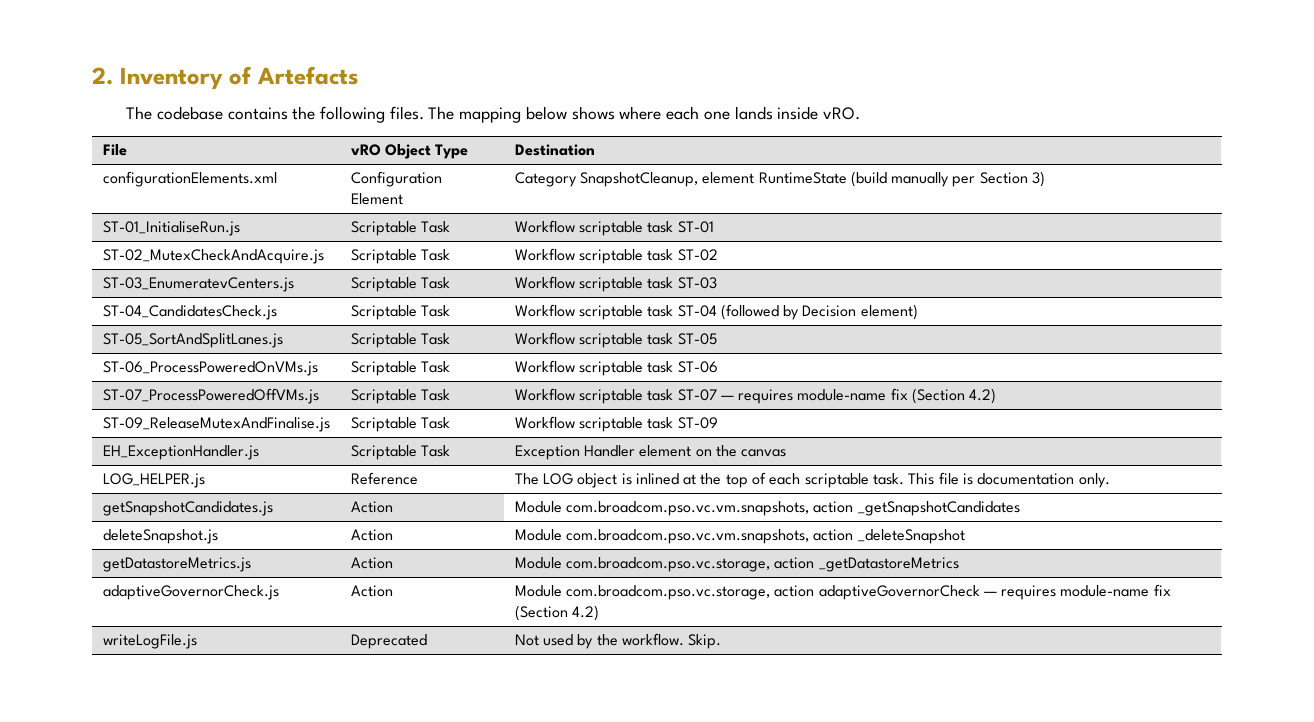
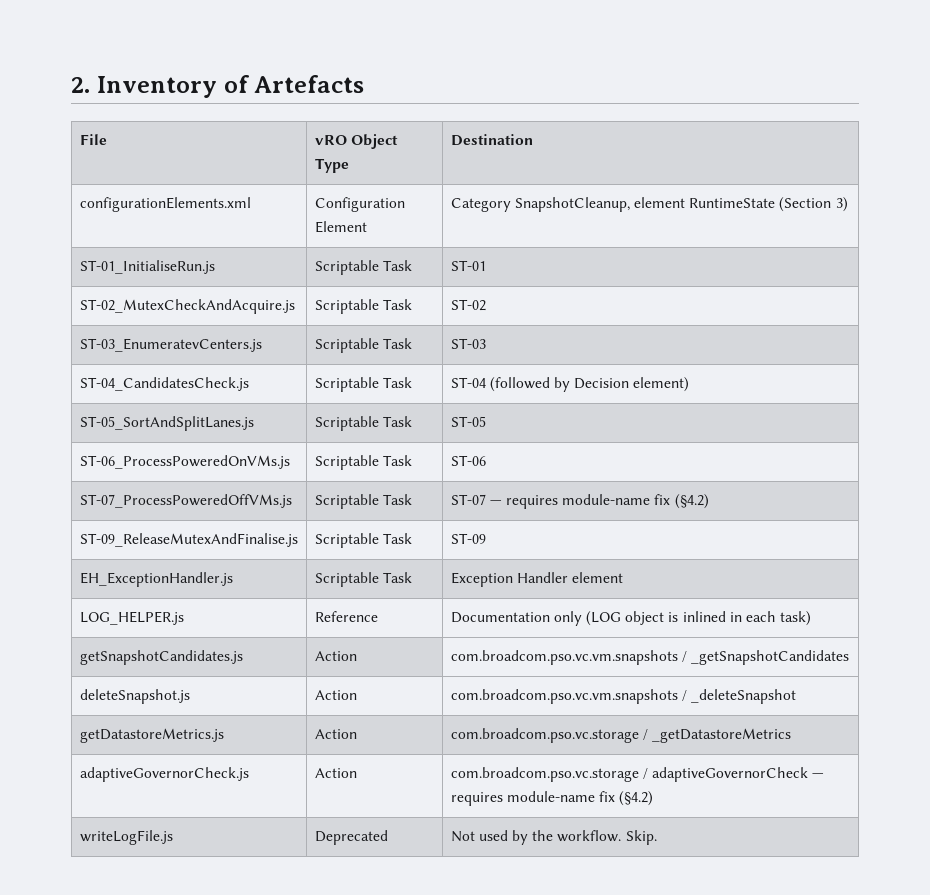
- The codebase contains the following files. The mapping below shows where each one lands inside vRO.
- configurationElements.xml | Configuration Element | Category SnapshotCleanup, element RuntimeState (build manually per Section 3)
+ configurationElements.xml | Configuration Element | Category SnapshotCleanup, element RuntimeState (Section 3)
- ST-01_InitialiseRun.js | Scriptable Task | Workflow scriptable task ST-01
+ ST-01_InitialiseRun.js | Scriptable Task | ST-01
- ST-02_MutexCheckAndAcquire.js | Scriptable Task | Workflow scriptable task ST-02
+ ST-02_MutexCheckAndAcquire.js | Scriptable Task | ST-02
- ST-03_EnumeratevCenters.js | Scriptable Task | Workflow scriptable task ST-03
+ ST-03_EnumeratevCenters.js | Scriptable Task | ST-03
- ST-04_CandidatesCheck.js | Scriptable Task | Workflow scriptable task ST-04 (followed by Decision element)
+ ST-04_CandidatesCheck.js | Scriptable Task | ST-04 (followed by Decision element)
- ST-05_SortAndSplitLanes.js | Scriptable Task | Workflow scriptable task ST-05
+ ST-05_SortAndSplitLanes.js | Scriptable Task | ST-05
- ST-06_ProcessPoweredOnVMs.js | Scriptable Task | Workflow scriptable task ST-06
+ ST-06_ProcessPoweredOnVMs.js | Scriptable Task | ST-06
- ST-07_ProcessPoweredOffVMs.js | Scriptable Task | Workflow scriptable task ST-07 — requires module-name fix (Section 4.2)
+ ST-07_ProcessPoweredOffVMs.js | Scriptable Task | ST-07 — requires module-name fix (§4.2)
- ST-09_ReleaseMutexAndFinalise.js | Scriptable Task | Workflow scriptable task ST-09
+ ST-09_ReleaseMutexAndFinalise.js | Scriptable Task | ST-09
- EH_ExceptionHandler.js | Scriptable Task | Exception Handler element on the canvas
+ EH_ExceptionHandler.js | Scriptable Task | Exception Handler element
- LOG_HELPER.js | Reference | The LOG object is inlined at the top of each scriptable task. This file is documentation only.
+ LOG_HELPER.js | Reference | Documentation only (LOG object is inlined in each task)
- getSnapshotCandidates.js | Action | Module com.broadcom.pso.vc.vm.snapshots, action _getSnapshotCandidates
+ getSnapshotCandidates.js | Action | com.broadcom.pso.vc.vm.snapshots / _getSnapshotCandidates
- deleteSnapshot.js | Action | Module com.broadcom.pso.vc.vm.snapshots, action _deleteSnapshot
+ deleteSnapshot.js | Action | com.broadcom.pso.vc.vm.snapshots / _deleteSnapshot
- getDatastoreMetrics.js | Action | Module com.broadcom.pso.vc.storage, action _getDatastoreMetrics
+ getDatastoreMetrics.js | Action | com.broadcom.pso.vc.storage / _getDatastoreMetrics
- adaptiveGovernorCheck.js | Action | Module com.broadcom.pso.vc.storage, action adaptiveGovernorCheck — requires module-name fix (Section 4.2)
+ adaptiveGovernorCheck.js | Action | com.broadcom.pso.vc.storage / adaptiveGovernorCheck — requires module-name fix (§4.2)

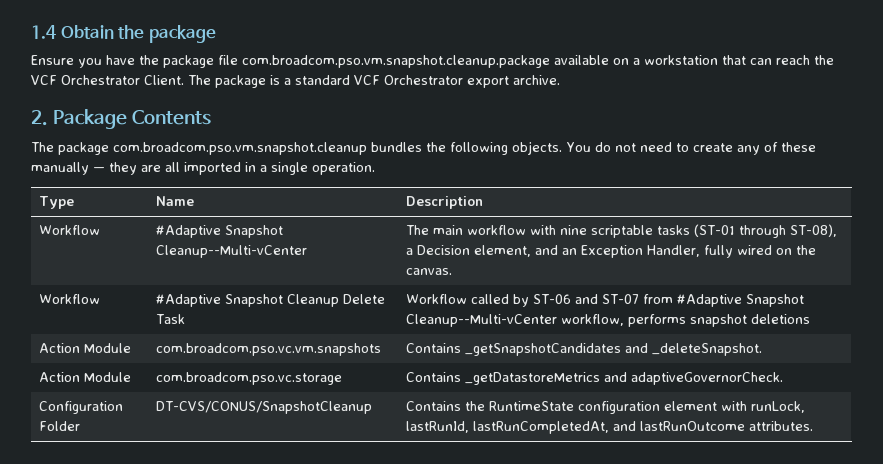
- 2. Inventory of Artefacts
- File | vRO Object Type | Destination
- configurationElements.xml | Configuration Element | Category SnapshotCleanup, element RuntimeState (Section 3)
- ST-01_InitialiseRun.js | Scriptable Task | ST-01
- ST-02_MutexCheckAndAcquire.js | Scriptable Task | ST-02
- ST-03_EnumeratevCenters.js | Scriptable Task | ST-03
- ST-04_CandidatesCheck.js | Scriptable Task | ST-04 (followed by Decision element)
- ST-05_SortAndSplitLanes.js | Scriptable Task | ST-05
- ST-06_ProcessPoweredOnVMs.js | Scriptable Task | ST-06
- ST-07_ProcessPoweredOffVMs.js | Scriptable Task | ST-07 — requires module-name fix (§4.2)
- ST-09_ReleaseMutexAndFinalise.js | Scriptable Task | ST-09
- EH_ExceptionHandler.js | Scriptable Task | Exception Handler element
- LOG_HELPER.js | Reference | Documentation only (LOG object is inlined in each task)
- getSnapshotCandidates.js | Action | com.broadcom.pso.vc.vm.snapshots / _getSnapshotCandidates
- deleteSnapshot.js | Action | com.broadcom.pso.vc.vm.snapshots / _deleteSnapshot
- getDatastoreMetrics.js | Action | com.broadcom.pso.vc.storage / _getDatastoreMetrics
- adaptiveGovernorCheck.js | Action | com.broadcom.pso.vc.storage / adaptiveGovernorCheck — requires module-name fix (§4.2)
- writeLogFile.js | Deprecated | Not used by the workflow. Skip.
+ 1.4 Obtain the package
+ Ensure you have the package file com.broadcom.pso.vm.snapshot.cleanup.package available on a workstation that can reach the VCF Orchestrator Client. The package is a standard VCF Orchestrator export archive.
+ 2. Package Contents
+ The package com.broadcom.pso.vm.snapshot.cleanup bundles the following objects. You do not need to create any of these manually — they are all imported in a single operation.
+ Type | Name | Description
+ Workflow | #Adaptive Snapshot Cleanup--Multi-vCenter | The main workflow with nine scriptable tasks (ST-01 through ST-08), a Decision element, and an Exception Handler, fully wired on the canvas.
+ Workflow | #Adaptive Snapshot Cleanup Delete Task | Workflow called by ST-06 and ST-07 from #Adaptive Snapshot Cleanup--Multi-vCenter workflow, performs snapshot deletions
+ Action Module | com.broadcom.pso.vc.vm.snapshots | Contains _getSnapshotCandidates and _deleteSnapshot.
+ Action Module | com.broadcom.pso.vc.storage | Contains _getDatastoreMetrics and adaptiveGovernorCheck.
+ Configuration Folder | DT-CVS/CONUS/SnapshotCleanup | Contains the RuntimeState configuration element with runLock, lastRunId, lastRunCompletedAt, and lastRunOutcome attributes.

